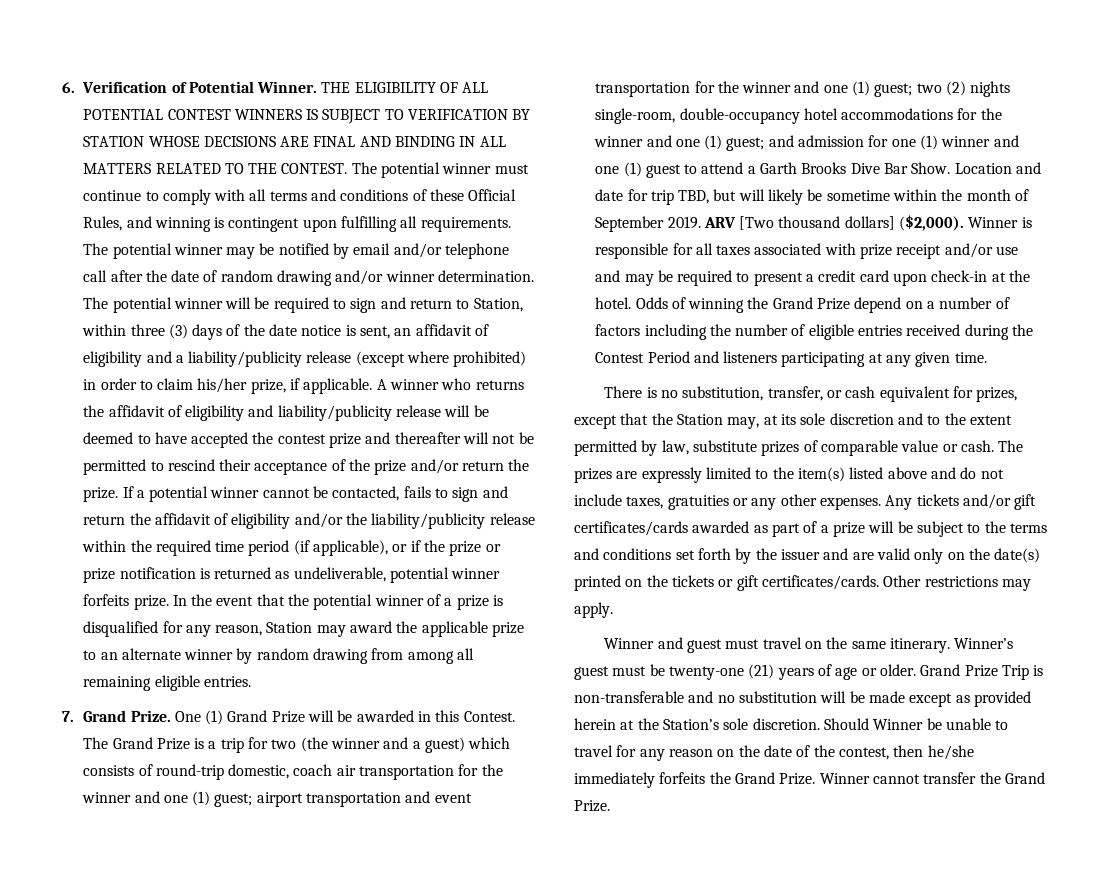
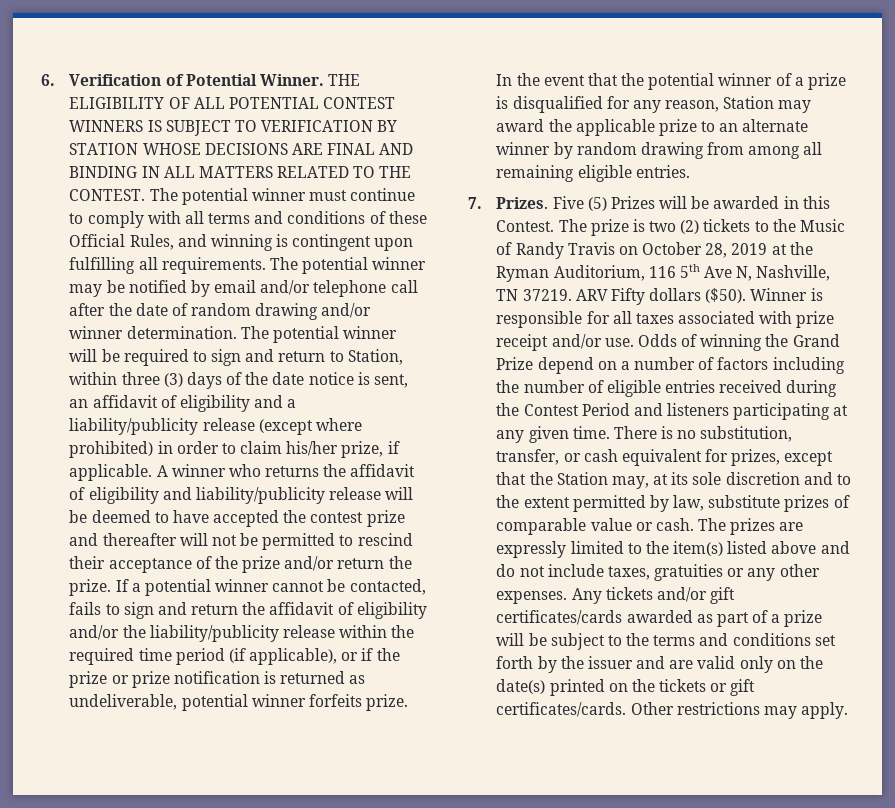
- 7. Grand Prize. One (1) Grand Prize will be awarded in this Contest.
+ 7. Prizes. Five (5) Prizes will be awarded in this Contest.
- The Grand Prize is a trip for two (the winner and a guest) which consists of round-trip domestic, coach air transportation for the winner and one (1) guest; airport transportation and event transportation for the winner and one (1) guest; two (2) nights single-room, double-occupancy hotel accommodations for the winner and one (1) guest; and admission for one (1) winner and one (1) guest to attend a Garth Brooks Dive Bar Show. Location and date for trip TBD, but will likely be sometime within the month of September 2019. ARV [Two thousand dollars] ($2,000).
+ The prize is two (2) tickets to the Music of Randy Travis on October 28, 2019 at the Ryman Auditorium, 116 5th Ave N, Nashville, TN 37219. ARV Fifty dollars ($50).
- Winner is responsible for all taxes associated with prize receipt and/or use and may be required to present a credit card upon check-in at the hotel.
+ Winner is responsible for all taxes associated with prize receipt and/or use.
- Odds of winning the Grand Prize depend on a number of factors including the number of eligible entries received during the Contest Period and listeners participating at any given time.
- There is no substitution, transfer, or cash equivalent for prizes, except that the Station may, at its sole discretion and to the extent permitted by law, substitute prizes of comparable value or cash.
+ Odds of winning the Grand Prize depend on a number of factors including the number of eligible entries received during the Contest Period and listeners participating at any given time. There is no substitution, transfer, or cash equivalent for prizes, except that the Station may, at its sole discretion and to the extent permitted by law, substitute prizes of comparable value or cash.
- Winner and guest must travel on the same itinerary. Winner’s guest must be twenty-one (21) years of age or older. Grand Prize Trip is non-transferable and no substitution will be made except as provided herein at the Station’s sole discretion. Should Winner be unable to travel for any reason on the date of the contest, then he/she immediately forfeits the Grand Prize. Winner cannot transfer the Grand Prize.

